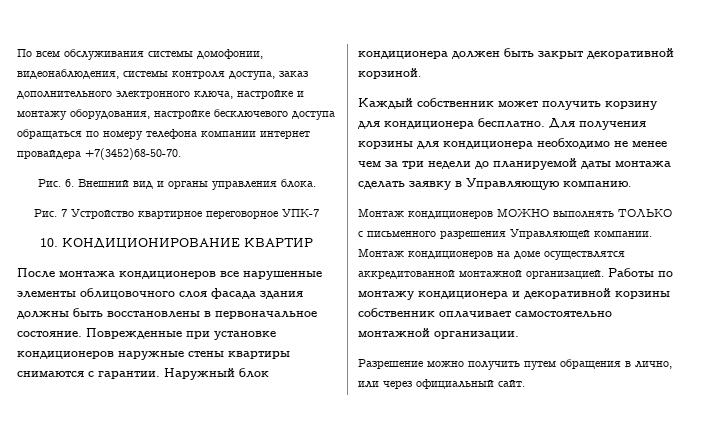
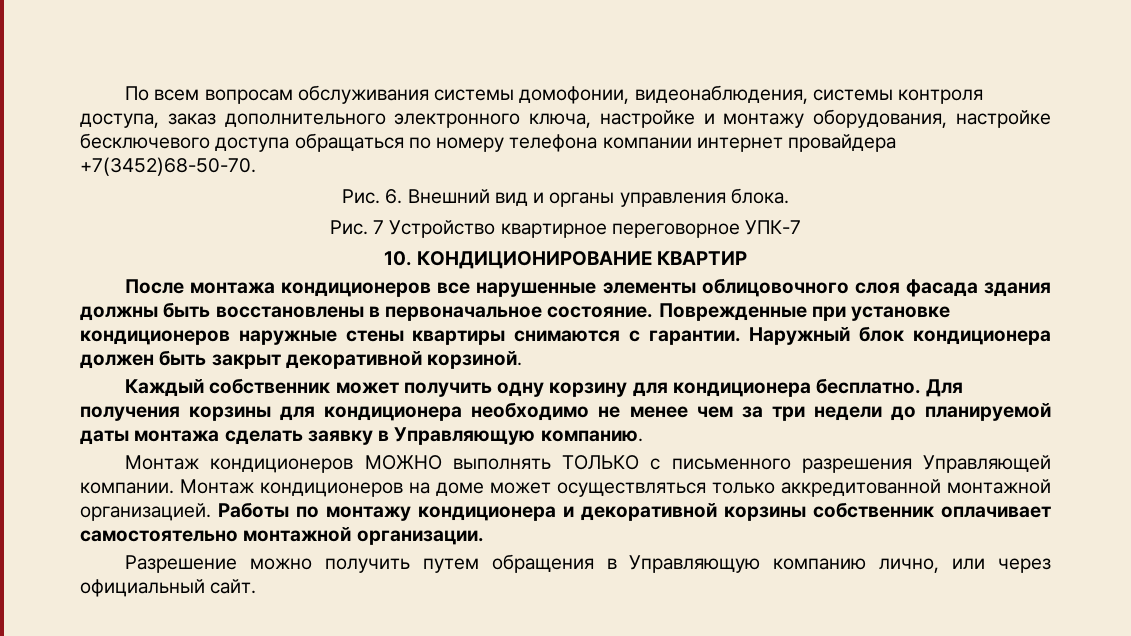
- По всем обслуживания системы домофонии, видеонаблюдения, системы контроля доступа, заказ дополнительного электронного ключа, настройке и монтажу оборудования, настройке бесключевого доступа обращаться по номеру телефона компании интернет провайдера +7(3452)68-50-70.
+ По всем вопросам обслуживания системы домофонии, видеонаблюдения, системы контроля доступа, заказ дополнительного электронного ключа, настройке и монтажу оборудования, настройке бесключевого доступа обращаться по номеру телефона компании интернет провайдера +7(3452)68-50-70.
- Каждый собственник может получить корзину для кондиционера бесплатно.
+ Каждый собственник может получить одну корзину для кондиционера бесплатно.
- Монтаж кондиционеров на доме осуществлятся аккредитованной монтажной организацией.
+ Монтаж кондиционеров на доме может осуществляться только аккредитованной монтажной организацией.
- Разрешение можно получить путем обращения в лично, или через официальный сайт.
+ Разрешение можно получить путем обращения в Управляющую компанию лично, или через официальный сайт.

